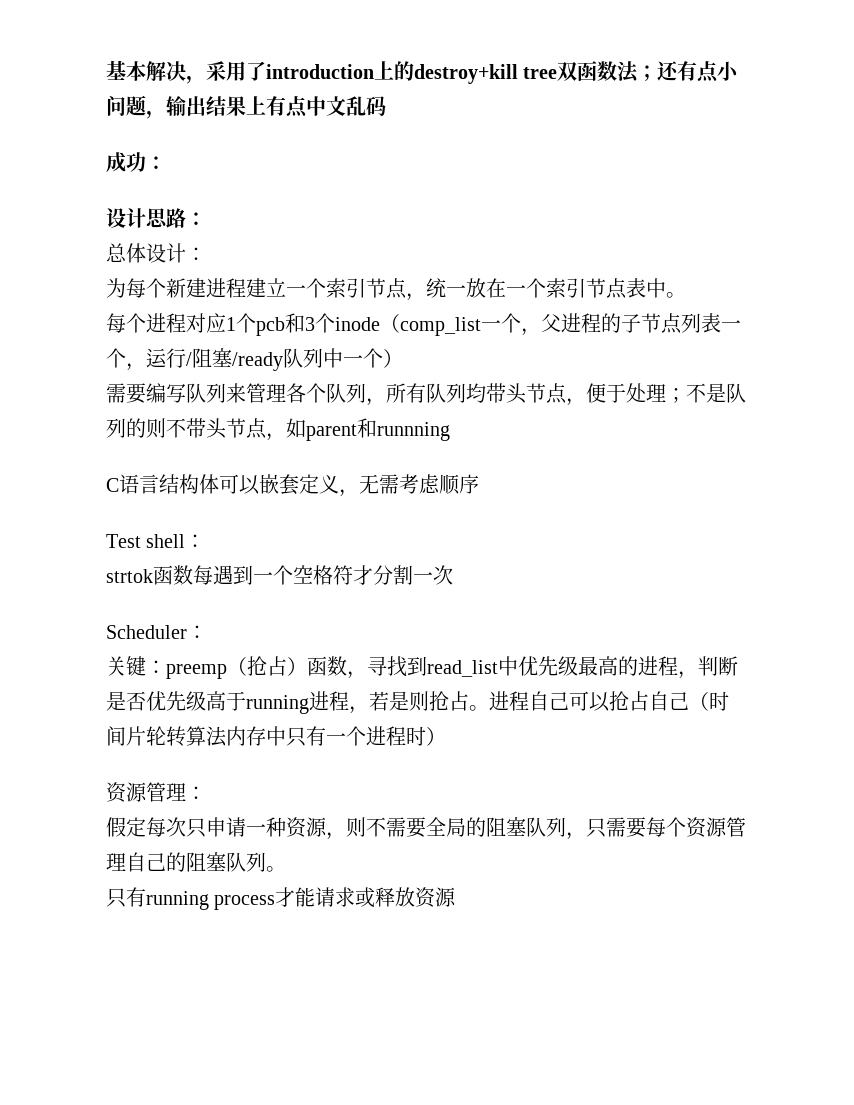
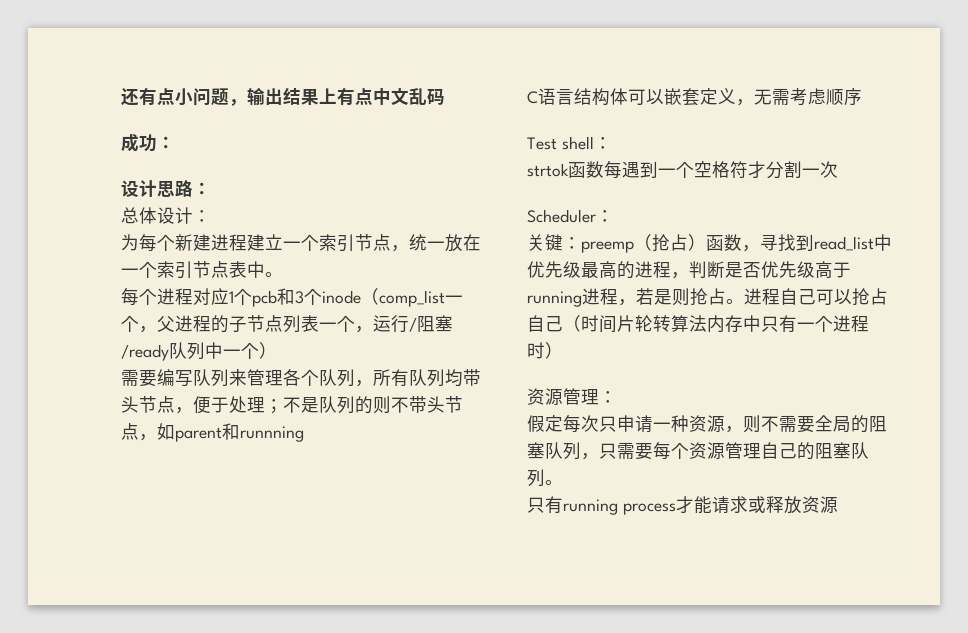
- 基本解决，采用了introduction上的destroy+kill tree双函数法；还有点小问题，输出结果上有点中文乱码
+ 还有点小问题，输出结果上有点中文乱码

